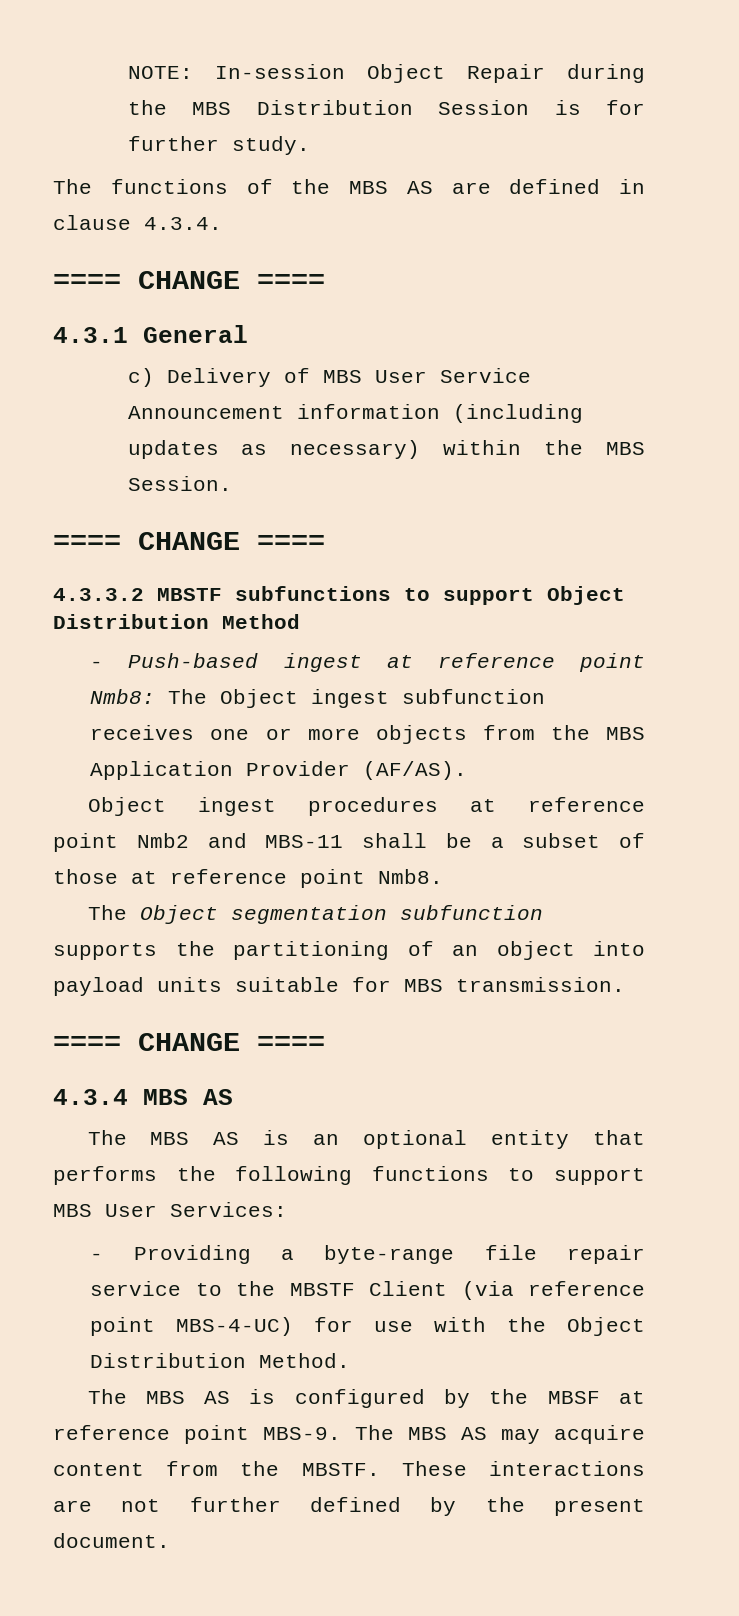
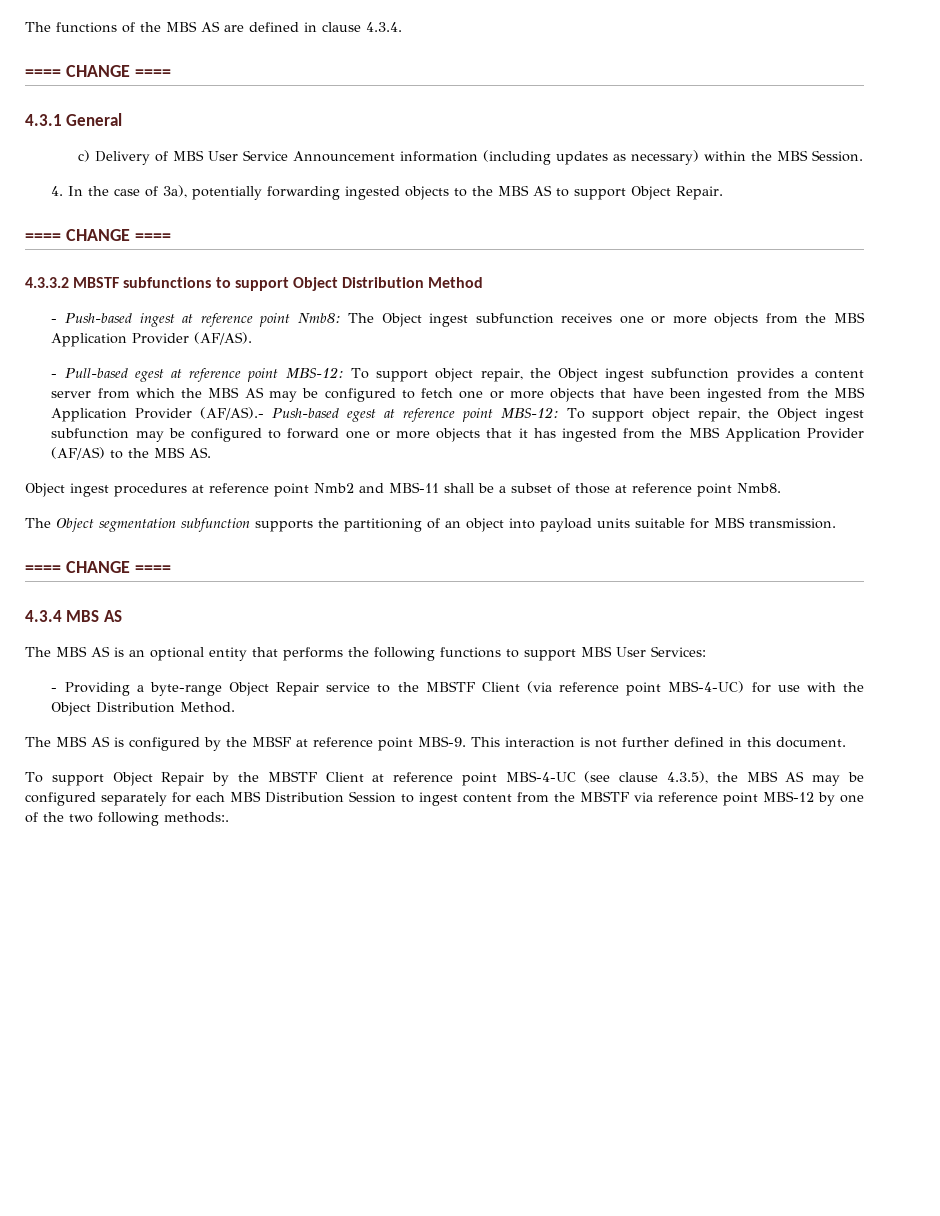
- NOTE: In-session Object Repair during the MBS Distribution Session is for further study.
+ 4. In the case of 3a), potentially forwarding ingested objects to the MBS AS to support Object Repair.
+ - Pull-based egest at reference point MBS-12: To support object repair, the Object ingest subfunction provides a content server from which the MBS AS may be configured to fetch one or more objects that have been ingested from the MBS Application Provider (AF/AS).- Push-based egest at reference point MBS-12: To support object repair, the Object ingest subfunction may be configured to forward one or more objects that it has ingested from the MBS Application Provider (AF/AS) to the MBS AS.
- - Providing a byte-range file repair service to the MBSTF Client (via reference point MBS-4-UC) for use with the Object Distribution Method.
+ - Providing a byte-range Object Repair service to the MBSTF Client (via reference point MBS-4-UC) for use with the Object Distribution Method.
- The MBS AS may acquire content from the MBSTF. These interactions are not further defined by the present document.
+ This interaction is not further defined in this document.
+ To support Object Repair by the MBSTF Client at reference point MBS-4-UC (see clause 4.3.5), the MBS AS may be configured separately for each MBS Distribution Session to ingest content from the MBSTF via reference point MBS-12 by one of the two following methods:.

